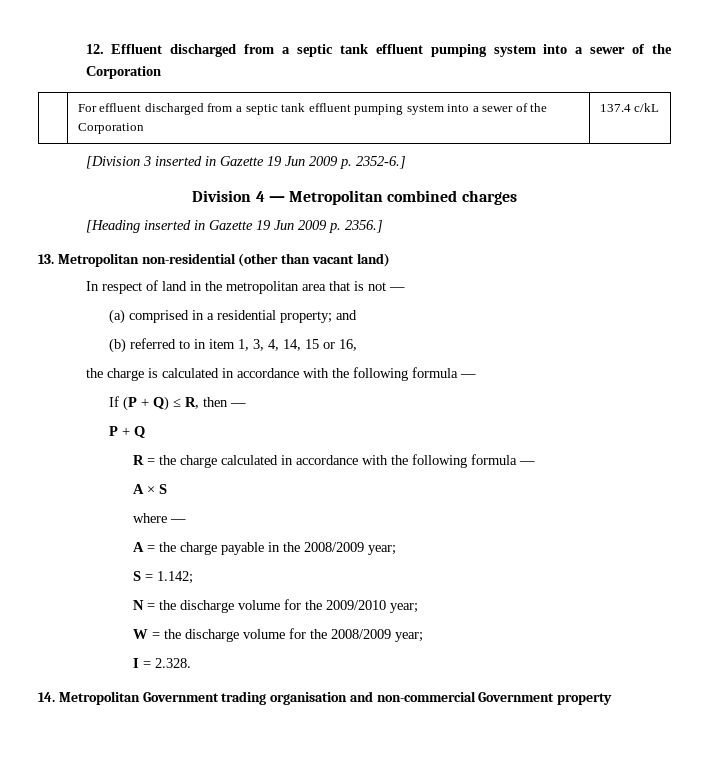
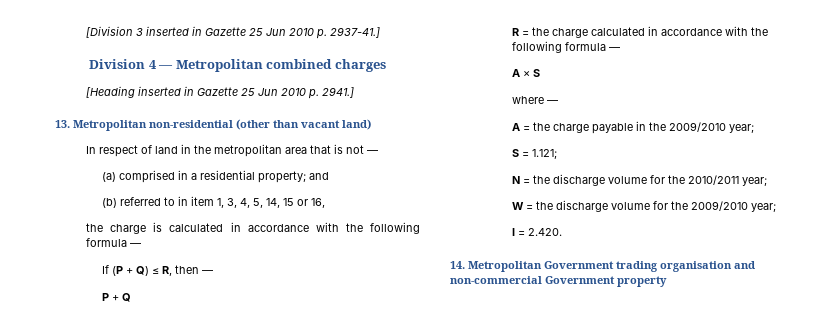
- 12. Effluent discharged from a septic tank effluent pumping system into a sewer of the Corporation
- | For effluent discharged from a septic tank effluent pumping system into a sewer of the Corporation | 137.4 c/kL
- [Division 3 inserted in Gazette 19 Jun 2009 p. 2352-6.]
+ [Division 3 inserted in Gazette 25 Jun 2010 p. 2937-41.]
- [Heading inserted in Gazette 19 Jun 2009 p. 2356.]
+ [Heading inserted in Gazette 25 Jun 2010 p. 2941.]
- (b) referred to in item 1, 3, 4, 14, 15 or 16,
+ (b) referred to in item 1, 3, 4, 5, 14, 15 or 16,
- A = the charge payable in the 2008/2009 year;
+ A = the charge payable in the 2009/2010 year;
- S = 1.142;
+ S = 1.121;
- N = the discharge volume for the 2009/2010 year;
- W = the discharge volume for the 2008/2009 year;
+ N = the discharge volume for the 2010/2011 year;
+ W = the discharge volume for the 2009/2010 year;
- I = 2.328.
+ I = 2.420.

